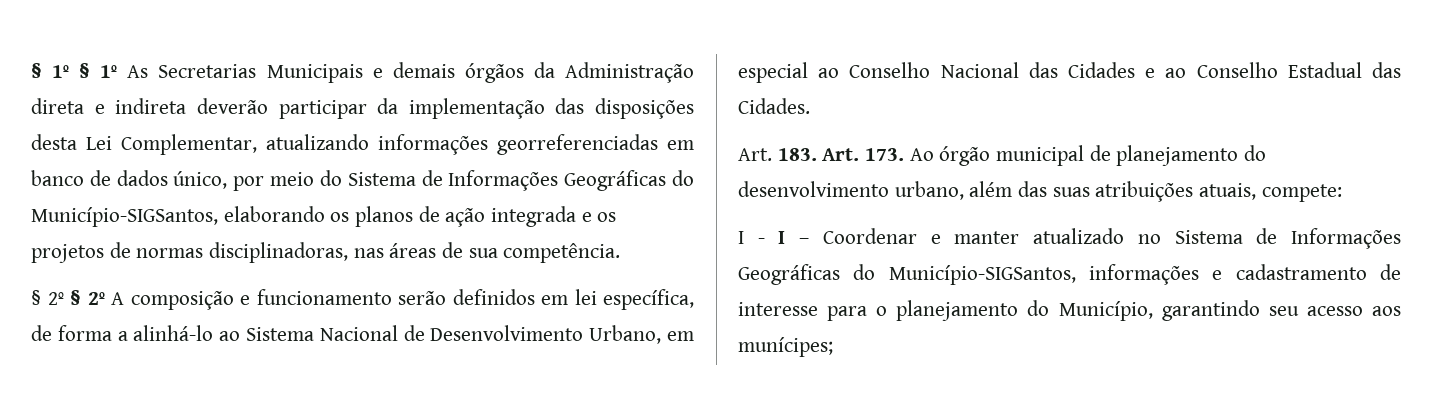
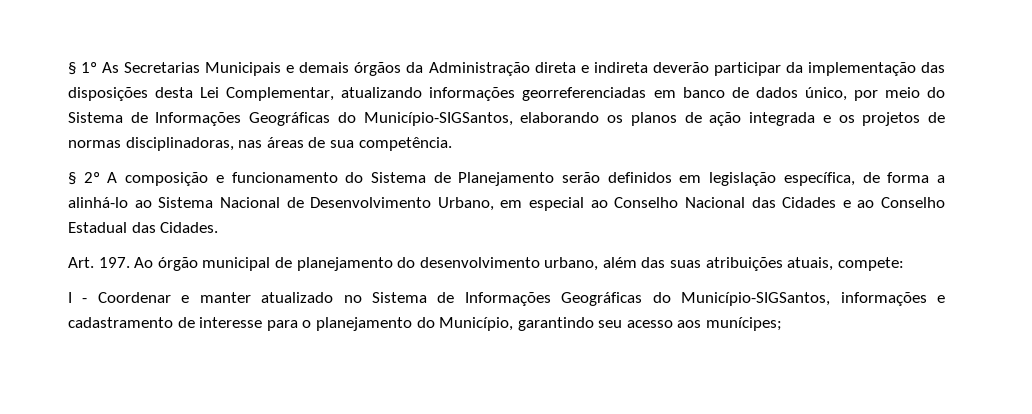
- § 1º § 1º As Secretarias Municipais e demais órgãos da Administração direta e indireta deverão participar da implementação das disposições desta Lei Complementar, atualizando informações georreferenciadas em banco de dados único, por meio do Sistema de Informações Geográficas do Município-SIGSantos, elaborando os planos de ação integrada e os projetos de normas disciplinadoras, nas áreas de sua competência.
+ § 1º As Secretarias Municipais e demais órgãos da Administração direta e indireta deverão participar da implementação das disposições desta Lei Complementar, atualizando informações georreferenciadas em banco de dados único, por meio do Sistema de Informações Geográficas do Município-SIGSantos, elaborando os planos de ação integrada e os projetos de normas disciplinadoras, nas áreas de sua competência.
- § 2º § 2º A composição e funcionamento serão definidos em lei específica, de forma a alinhá-lo ao Sistema Nacional de Desenvolvimento Urbano, em especial ao Conselho Nacional das Cidades e ao Conselho Estadual das Cidades.
+ § 2º A composição e funcionamento do Sistema de Planejamento serão definidos em legislação específica, de forma a alinhá-lo ao Sistema Nacional de Desenvolvimento Urbano, em especial ao Conselho Nacional das Cidades e ao Conselho Estadual das Cidades.
- Art. 183. Art. 173. Ao órgão municipal de planejamento do desenvolvimento urbano, além das suas atribuições atuais, compete:
+ Art. 197. Ao órgão municipal de planejamento do desenvolvimento urbano, além das suas atribuições atuais, compete:
- I - I – Coordenar e manter atualizado no Sistema de Informações Geográficas do Município-SIGSantos, informações e cadastramento de interesse para o planejamento do Município, garantindo seu acesso aos munícipes;
+ I - Coordenar e manter atualizado no Sistema de Informações Geográficas do Município-SIGSantos, informações e cadastramento de interesse para o planejamento do Município, garantindo seu acesso aos munícipes;

